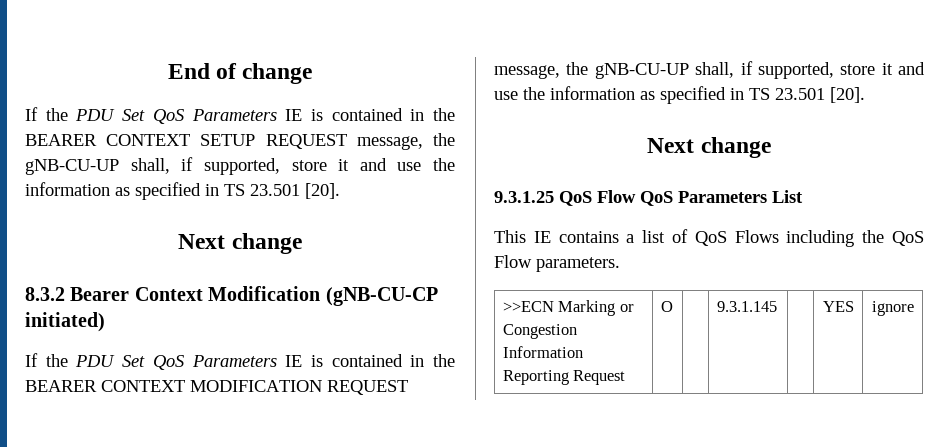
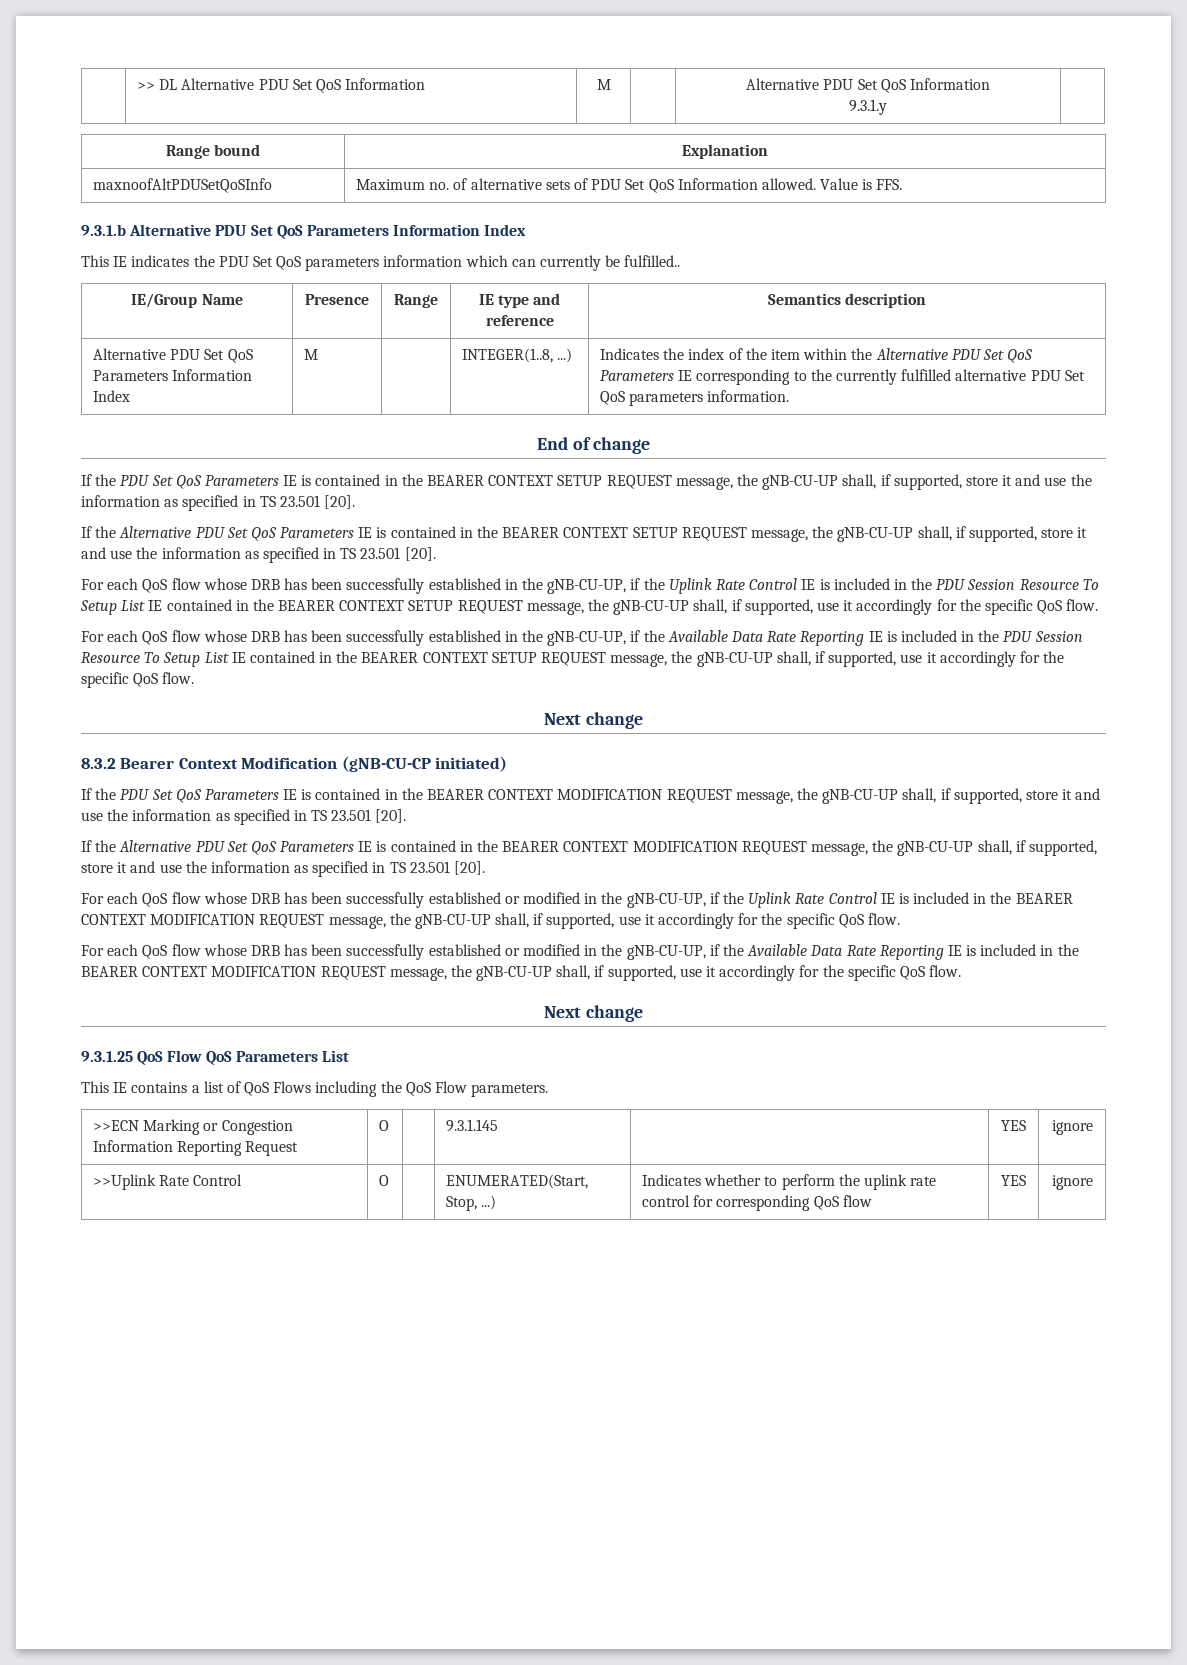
+ | >> DL Alternative PDU Set QoS Information | M | | Alternative PDU Set QoS Information
+ 9.3.1.y |
+ Range bound | Explanation
+ maxnoofAltPDUSetQoSInfo | Maximum no. of alternative sets of PDU Set QoS Information allowed. Value is FFS.
+ 9.3.1.b Alternative PDU Set QoS Parameters Information Index
+ This IE indicates the PDU Set QoS parameters information which can currently be fulfilled..
+ IE/Group Name | Presence | Range | IE type and reference | Semantics description
+ Alternative PDU Set QoS Parameters Information Index | M | | INTEGER(1..8, ...) | Indicates the index of the item within the Alternative PDU Set QoS Parameters IE corresponding to the currently fulfilled alternative PDU Set QoS parameters information.
+ If the Alternative PDU Set QoS Parameters IE is contained in the BEARER CONTEXT SETUP REQUEST message, the gNB-CU-UP shall, if supported, store it and use the information as specified in TS 23.501 [20].
+ For each QoS flow whose DRB has been successfully established in the gNB-CU-UP, if the Uplink Rate Control IE is included in the PDU Session Resource To Setup List IE contained in the BEARER CONTEXT SETUP REQUEST message, the gNB-CU-UP shall, if supported, use it accordingly for the specific QoS flow.
+ For each QoS flow whose DRB has been successfully established in the gNB-CU-UP, if the Available Data Rate Reporting IE is included in the PDU Session Resource To Setup List IE contained in the BEARER CONTEXT SETUP REQUEST message, the gNB-CU-UP shall, if supported, use it accordingly for the specific QoS flow.
+ If the Alternative PDU Set QoS Parameters IE is contained in the BEARER CONTEXT MODIFICATION REQUEST message, the gNB-CU-UP shall, if supported, store it and use the information as specified in TS 23.501 [20].
+ For each QoS flow whose DRB has been successfully established or modified in the gNB-CU-UP, if the Uplink Rate Control IE is included in the BEARER CONTEXT MODIFICATION REQUEST message, the gNB-CU-UP shall, if supported, use it accordingly for the specific QoS flow.
+ For each QoS flow whose DRB has been successfully established or modified in the gNB-CU-UP, if the Available Data Rate Reporting IE is included in the BEARER CONTEXT MODIFICATION REQUEST message, the gNB-CU-UP shall, if supported, use it accordingly for the specific QoS flow.
+ >>Uplink Rate Control | O | | ENUMERATED(Start, Stop, ...) | Indicates whether to perform the uplink rate control for corresponding QoS flow | YES | ignore

